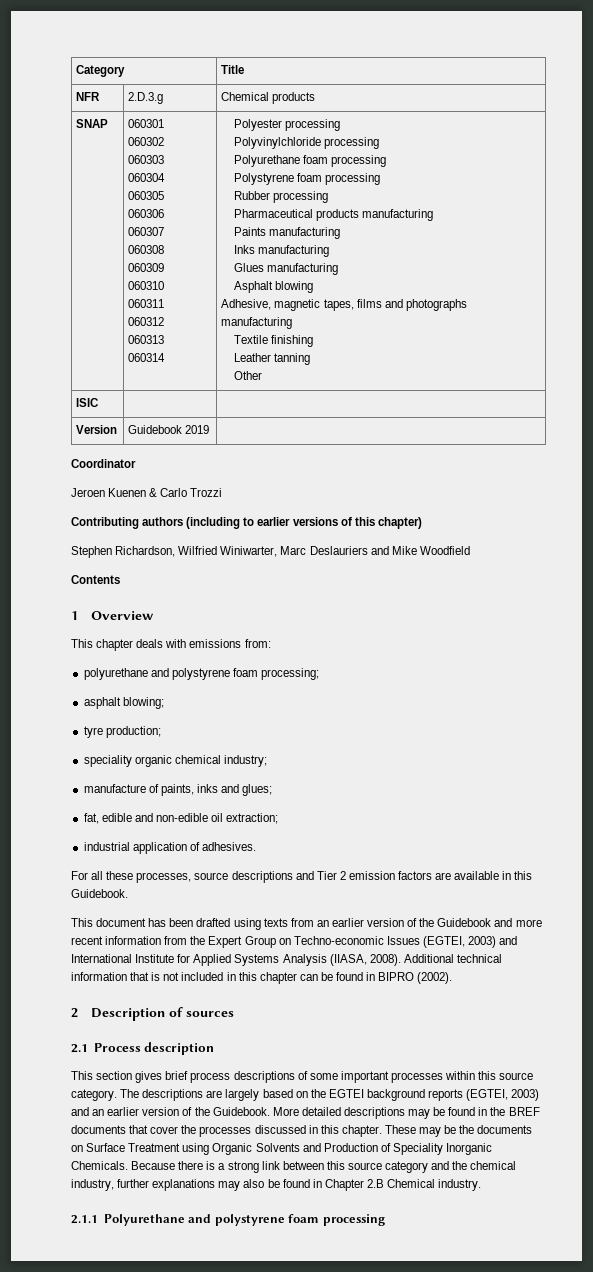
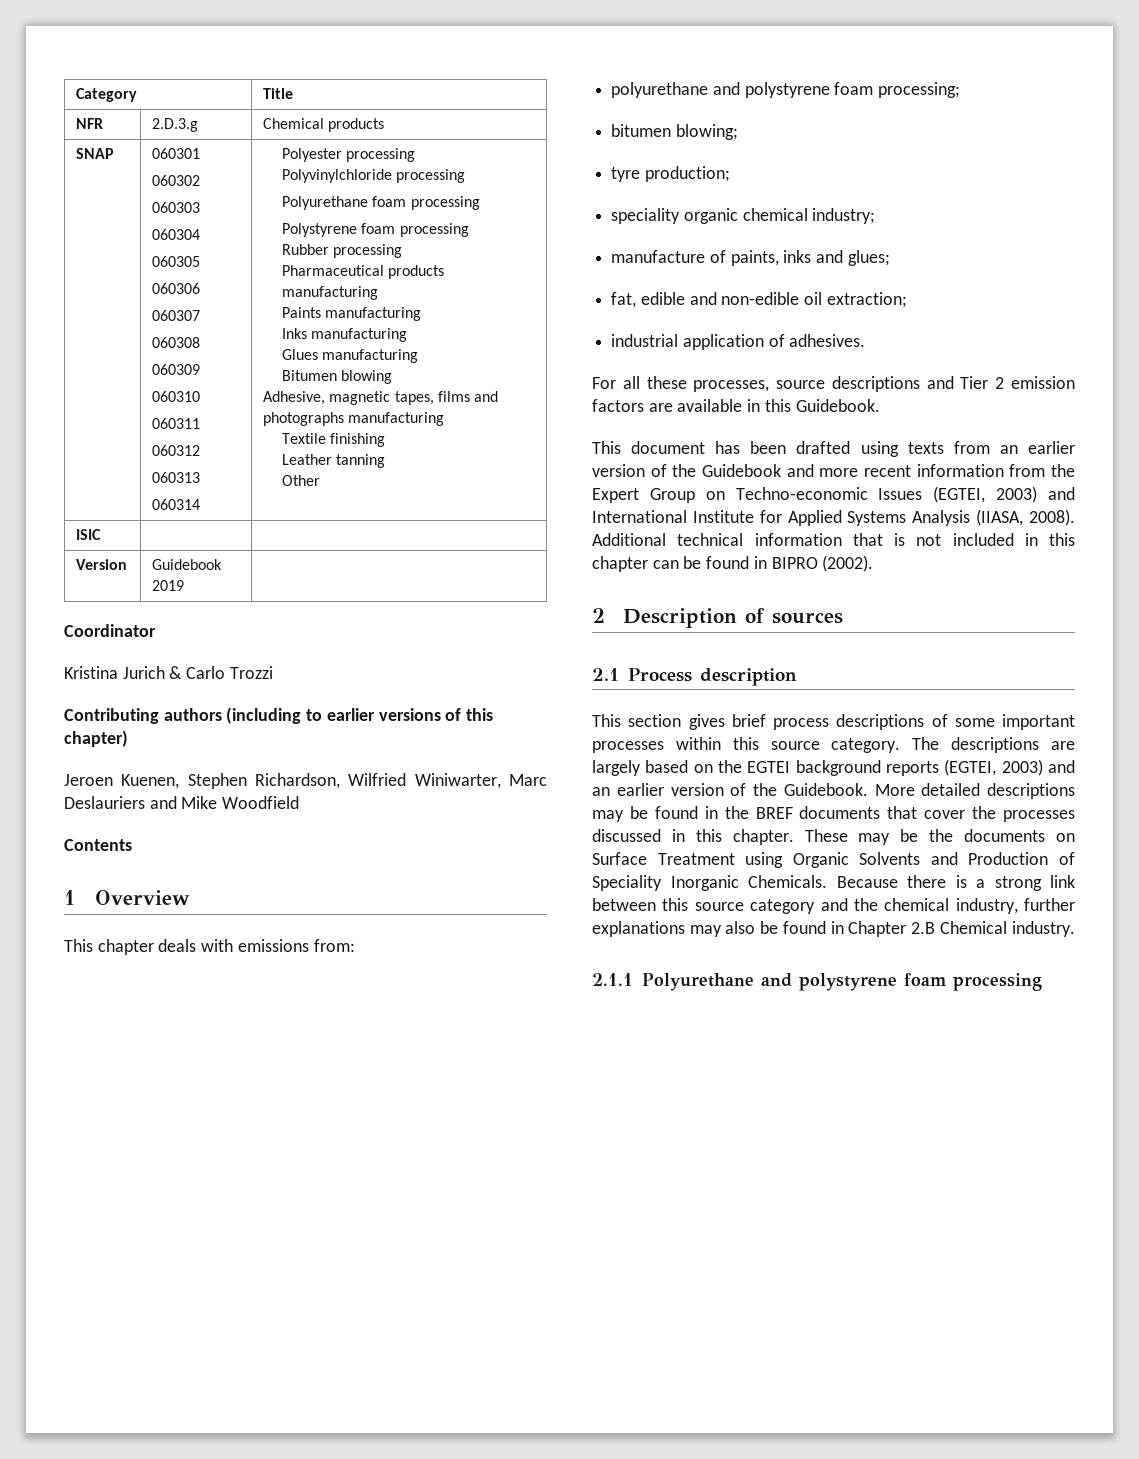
- Asphalt blowing
+ Bitumen blowing
- Jeroen Kuenen & Carlo Trozzi
+ Kristina Jurich & Carlo Trozzi
- Stephen Richardson, Wilfried Winiwarter, Marc Deslauriers and Mike Woodfield
+ Jeroen Kuenen, Stephen Richardson, Wilfried Winiwarter, Marc Deslauriers and Mike Woodfield
- asphalt blowing;
+ bitumen blowing;

